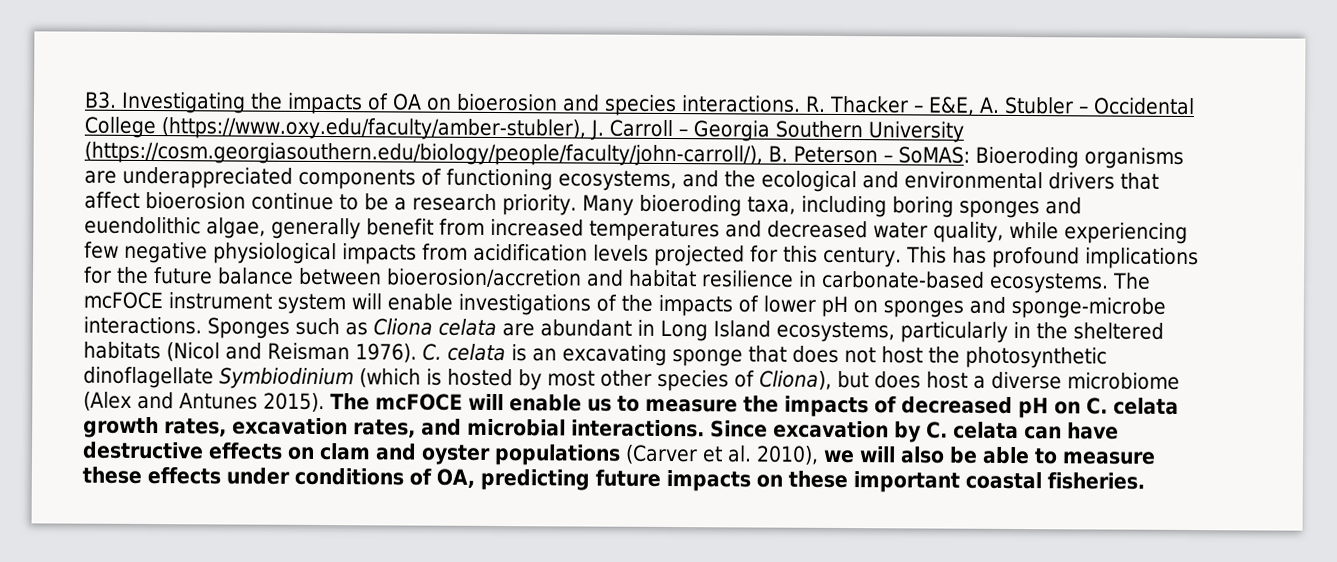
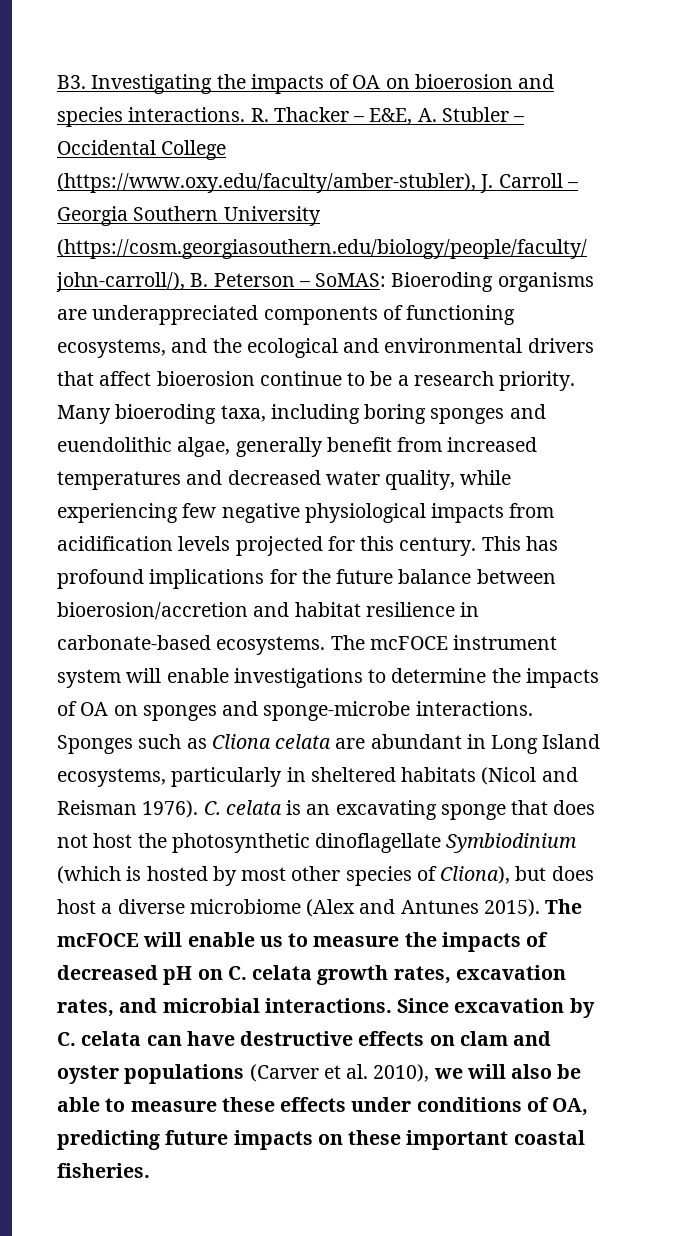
- The mcFOCE instrument system will enable investigations of the impacts of lower pH on sponges and sponge-microbe interactions.
+ The mcFOCE instrument system will enable investigations to determine the impacts of OA on sponges and sponge-microbe interactions.
- Sponges such as Cliona celata are abundant in Long Island ecosystems, particularly in the sheltered habitats (Nicol and Reisman 1976).
+ Sponges such as Cliona celata are abundant in Long Island ecosystems, particularly in sheltered habitats (Nicol and Reisman 1976).

